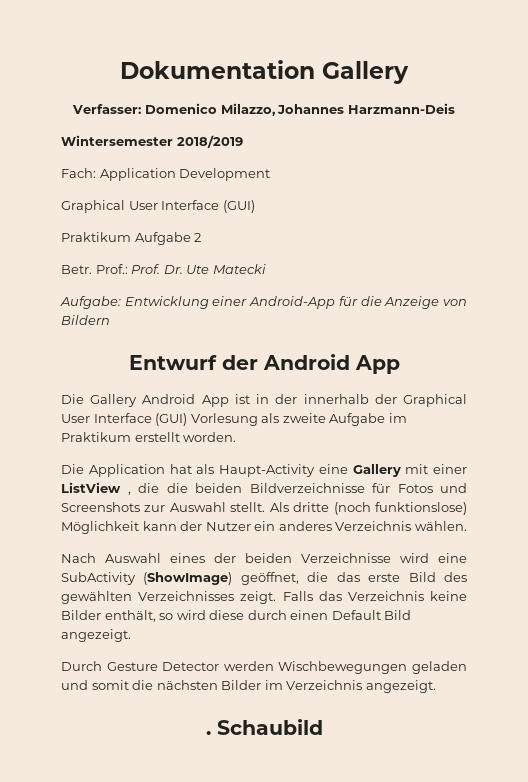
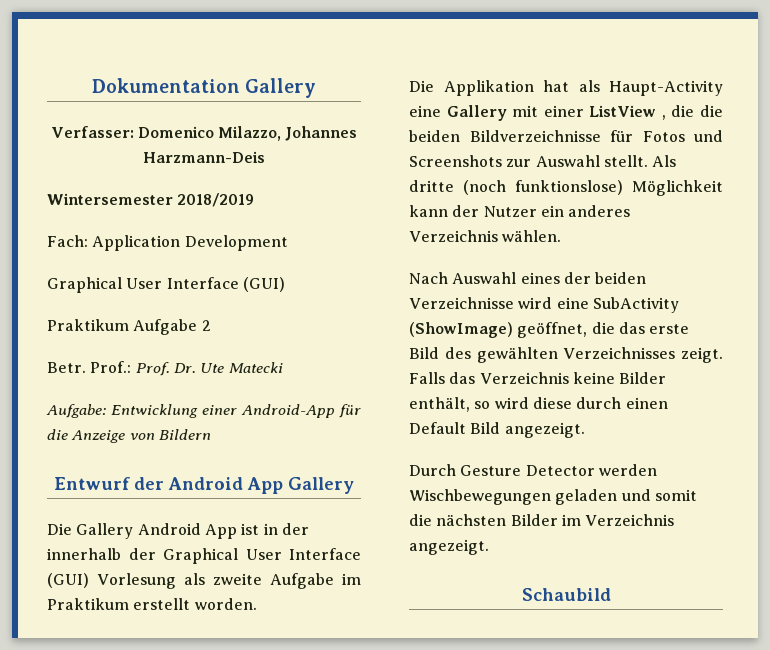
- Entwurf der Android App
+ Entwurf der Android App Gallery
- Die Application hat als Haupt-Activity eine Gallery mit einer ListView , die die beiden Bildverzeichnisse für Fotos und Screenshots zur Auswahl stellt.
+ Die Applikation hat als Haupt-Activity eine Gallery mit einer ListView , die die beiden Bildverzeichnisse für Fotos und Screenshots zur Auswahl stellt.
- .

